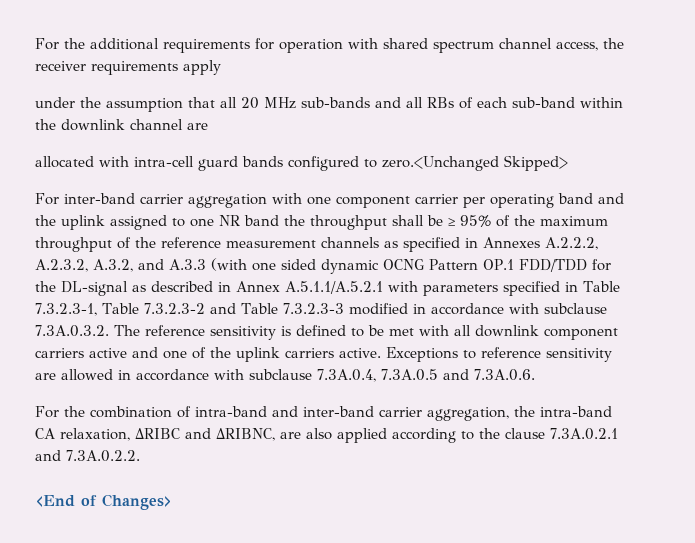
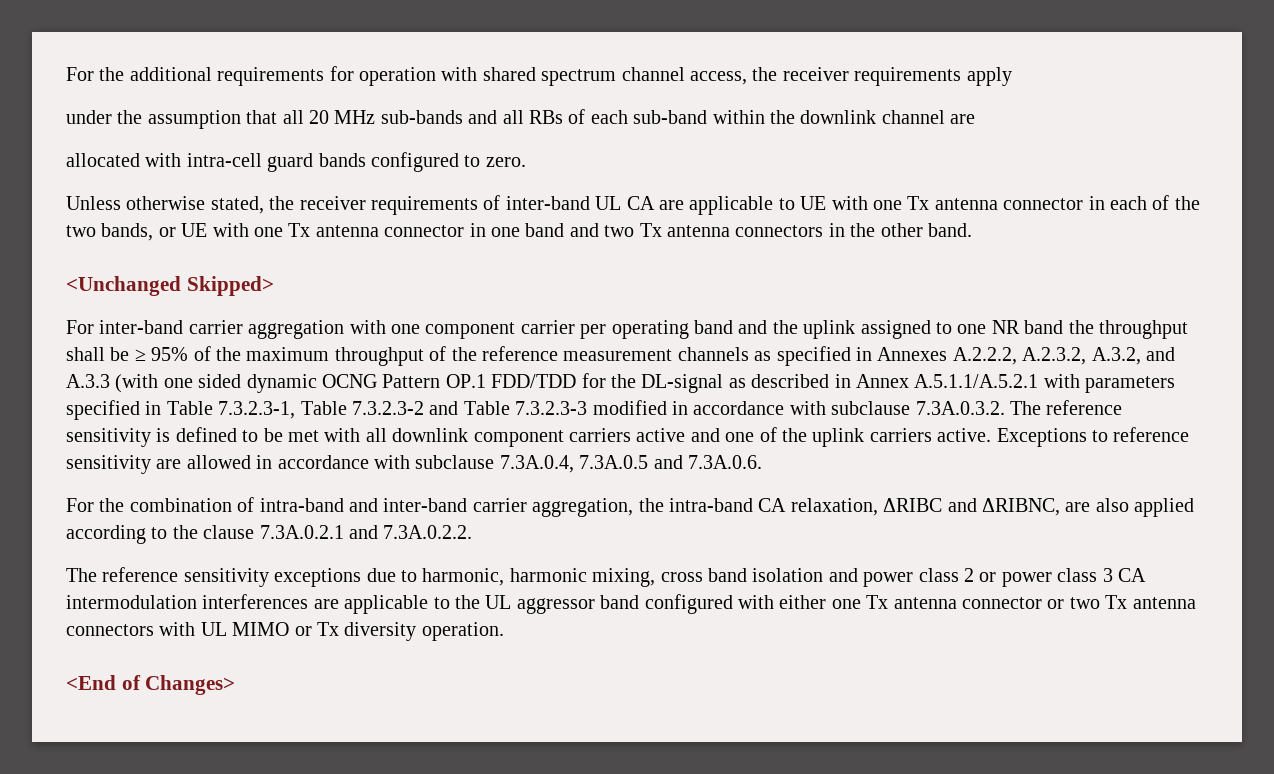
- allocated with intra-cell guard bands configured to zero.<Unchanged Skipped>
+ allocated with intra-cell guard bands configured to zero.
+ Unless otherwise stated, the receiver requirements of inter-band UL CA are applicable to UE with one Tx antenna connector in each of the two bands, or UE with one Tx antenna connector in one band and two Tx antenna connectors in the other band.
+ <Unchanged Skipped>
+ The reference sensitivity exceptions due to harmonic, harmonic mixing, cross band isolation and power class 2 or power class 3 CA intermodulation interferences are applicable to the UL aggressor band configured with either one Tx antenna connector or two Tx antenna connectors with UL MIMO or Tx diversity operation.

